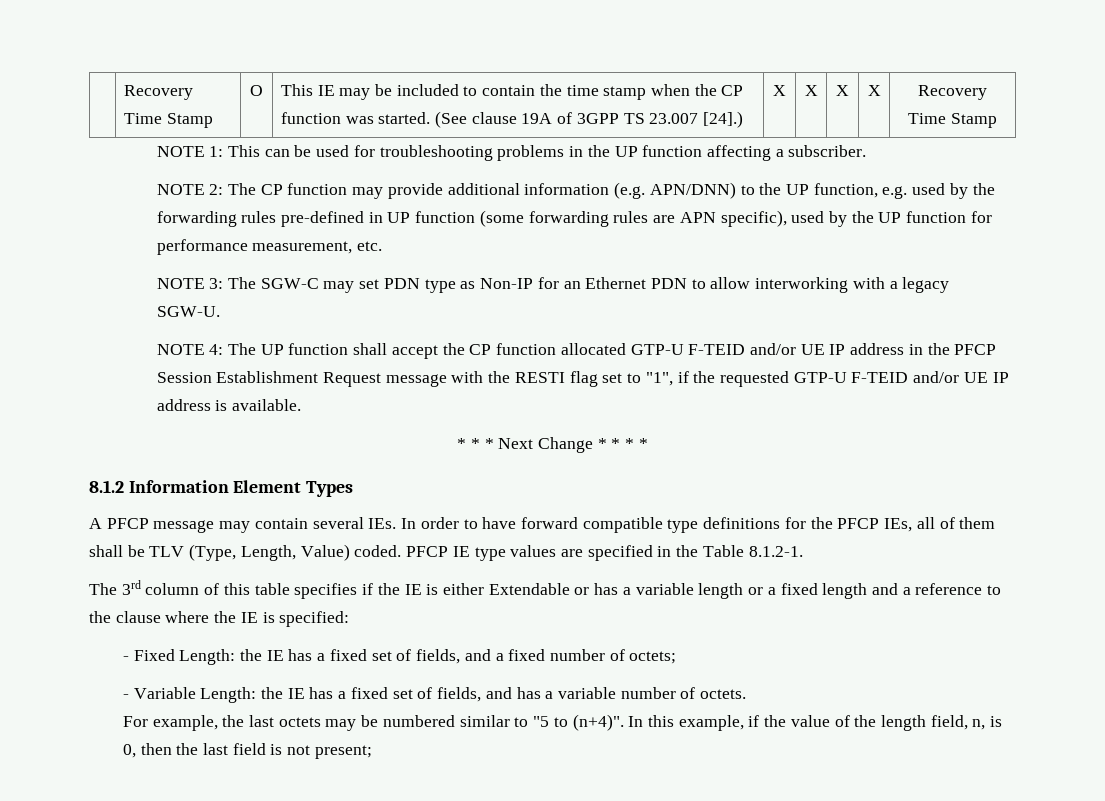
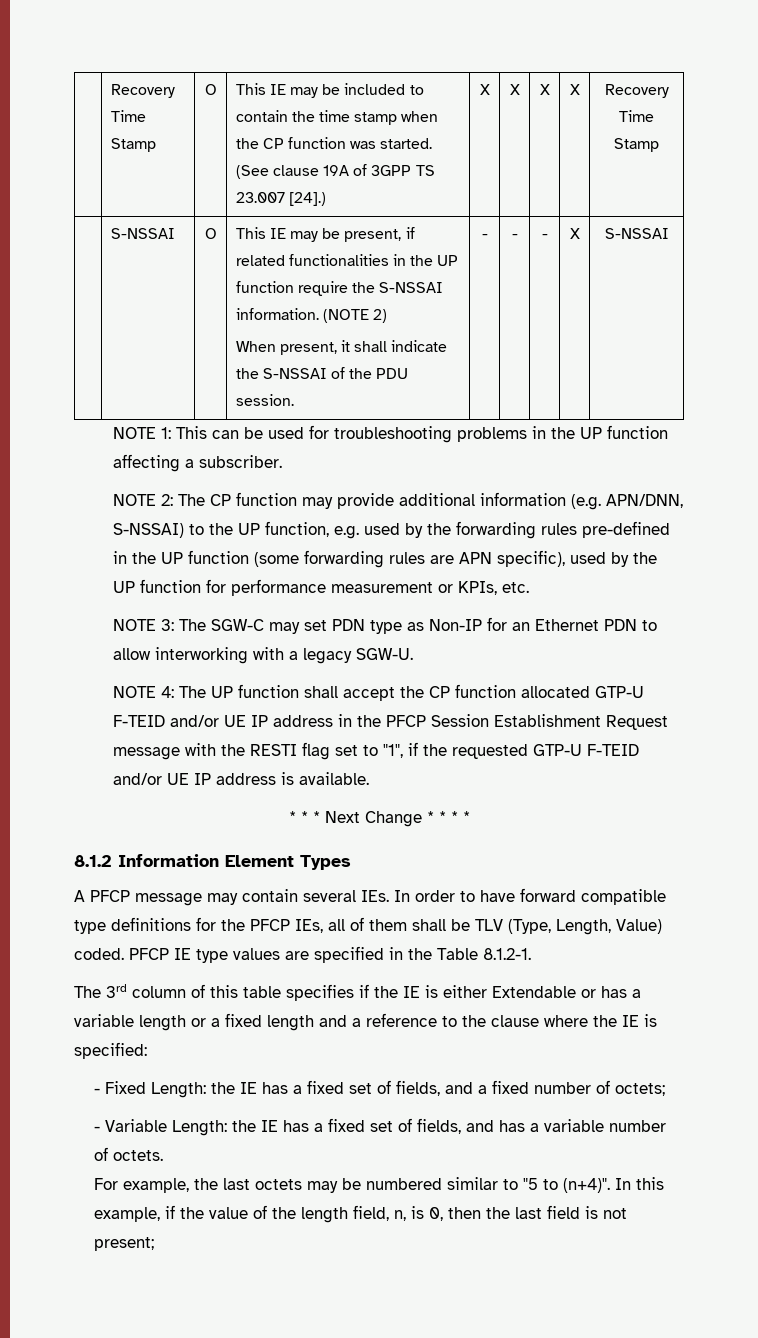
+ | S-NSSAI | O | This IE may be present, if related functionalities in the UP function require the S-NSSAI information. (NOTE 2)
+ When present, it shall indicate the S-NSSAI of the PDU session. | - | - | - | X | S-NSSAI
- NOTE 2: The CP function may provide additional information (e.g. APN/DNN) to the UP function, e.g. used by the forwarding rules pre-defined in UP function (some forwarding rules are APN specific), used by the UP function for performance measurement, etc.
+ NOTE 2: The CP function may provide additional information (e.g. APN/DNN, S-NSSAI) to the UP function, e.g. used by the forwarding rules pre-defined in the UP function (some forwarding rules are APN specific), used by the UP function for performance measurement or KPIs, etc.

